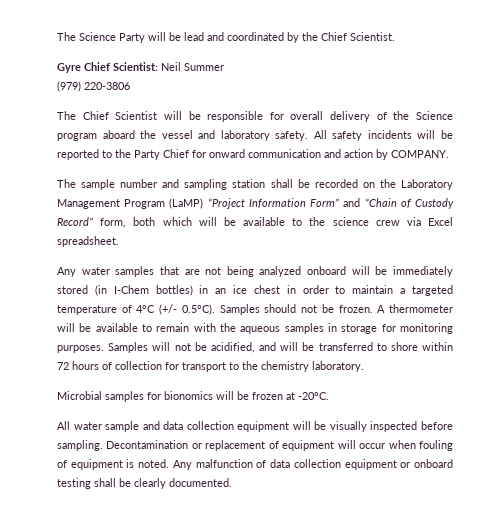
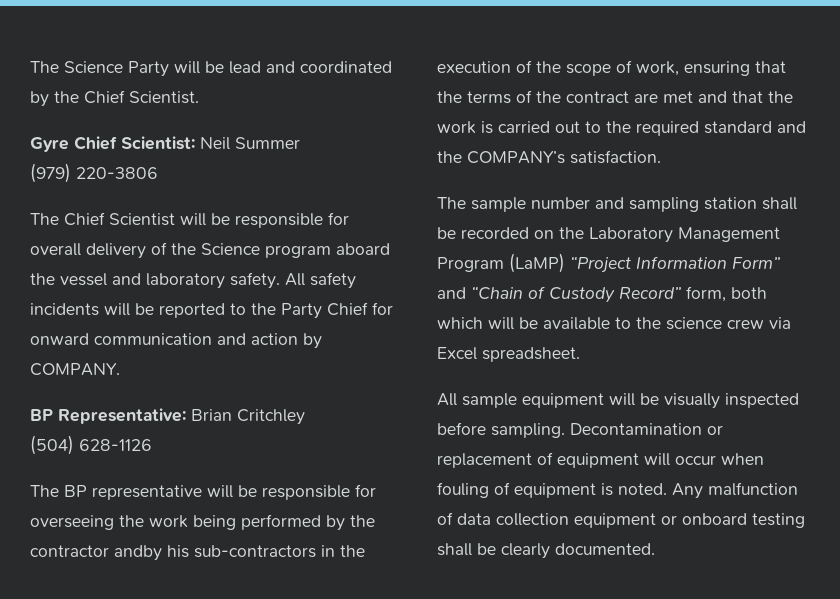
+ BP Representative: Brian Critchley
+ (504) 628-1126
+ The BP representative will be responsible for overseeing the work being performed by the contractor andby his sub-contractors in the execution of the scope of work, ensuring that the terms of the contract are met and that the work is carried out to the required standard and the COMPANY’s satisfaction.
- Any water samples that are not being analyzed onboard will be immediately stored (in I-Chem bottles) in an ice chest in order to maintain a targeted temperature of 4°C (+/- 0.5°C). Samples should not be frozen. A thermometer will be available to remain with the aqueous samples in storage for monitoring purposes. Samples will not be acidified, and will be transferred to shore within 72 hours of collection for transport to the chemistry laboratory.
- Microbial samples for bionomics will be frozen at -20°C.
- All water sample and data collection equipment will be visually inspected before sampling.
+ All sample equipment will be visually inspected before sampling.

